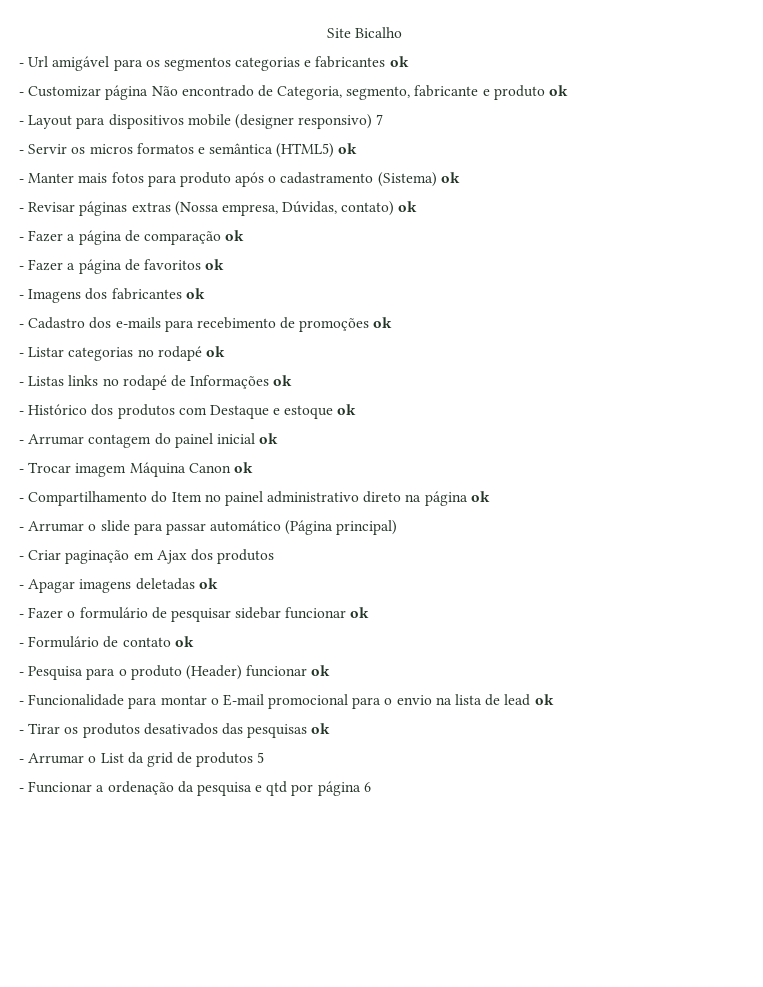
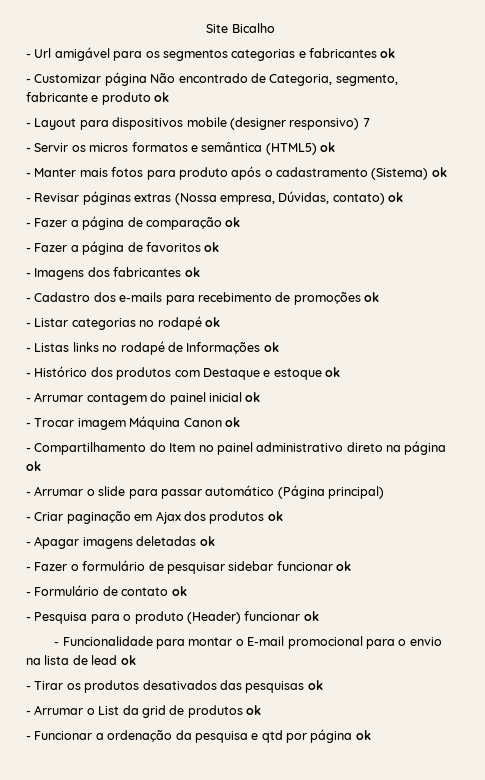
- - Criar paginação em Ajax dos produtos
+ - Criar paginação em Ajax dos produtos ok
- - Arrumar o List da grid de produtos 5
+ - Arrumar o List da grid de produtos ok
- - Funcionar a ordenação da pesquisa e qtd por página 6
+ - Funcionar a ordenação da pesquisa e qtd por página ok

